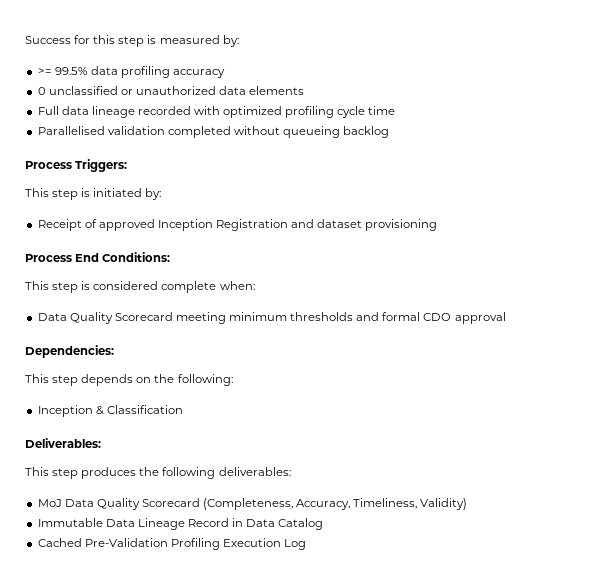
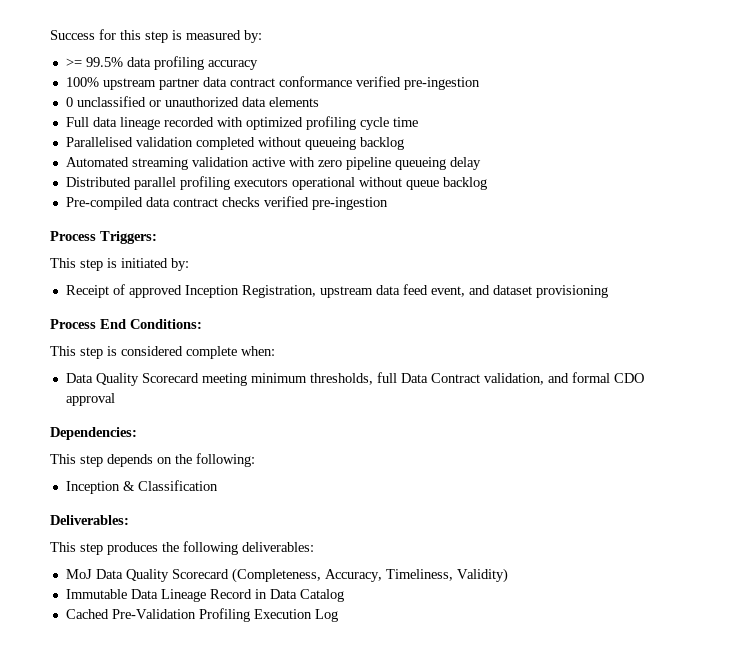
+ 100% upstream partner data contract conformance verified pre-ingestion
+ Automated streaming validation active with zero pipeline queueing delay
+ Distributed parallel profiling executors operational without queue backlog
+ Pre-compiled data contract checks verified pre-ingestion
- Receipt of approved Inception Registration and dataset provisioning
+ Receipt of approved Inception Registration, upstream data feed event, and dataset provisioning
- Data Quality Scorecard meeting minimum thresholds and formal CDO approval
+ Data Quality Scorecard meeting minimum thresholds, full Data Contract validation, and formal CDO approval

